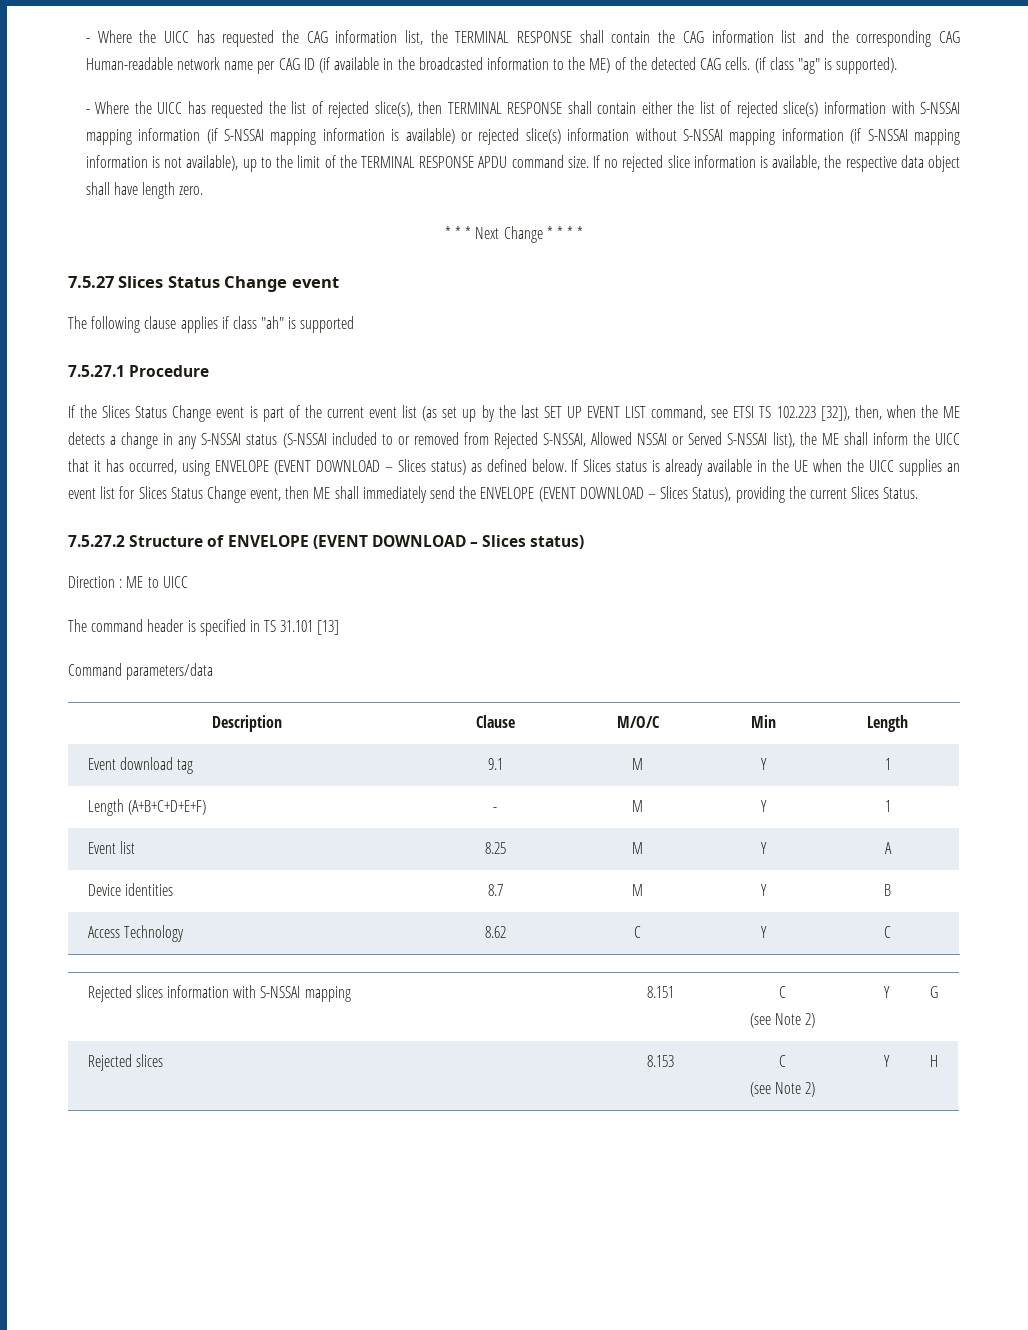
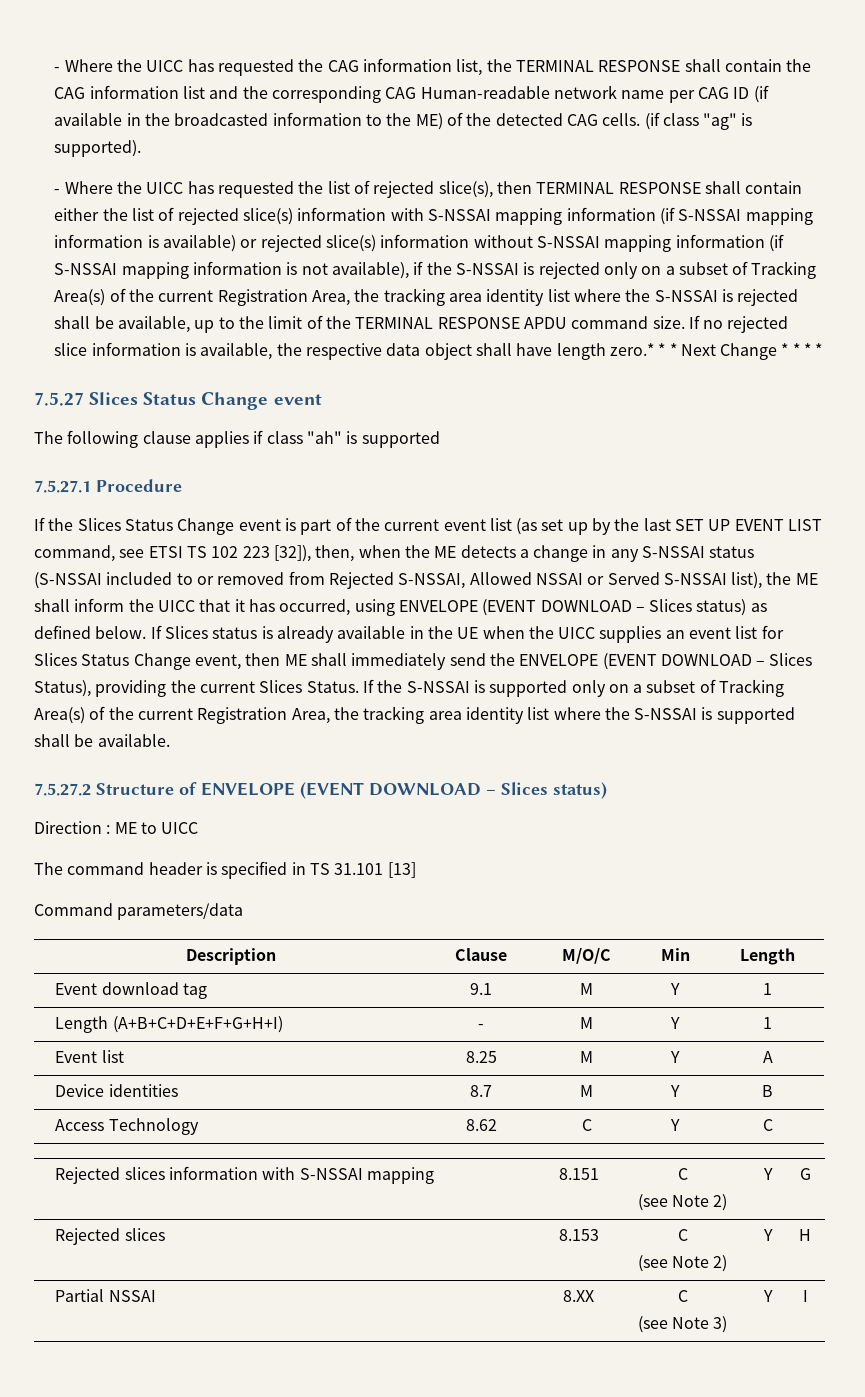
- - Where the UICC has requested the list of rejected slice(s), then TERMINAL RESPONSE shall contain either the list of rejected slice(s) information with S-NSSAI mapping information (if S-NSSAI mapping information is available) or rejected slice(s) information without S-NSSAI mapping information (if S-NSSAI mapping information is not available), up to the limit of the TERMINAL RESPONSE APDU command size.
+ - Where the UICC has requested the list of rejected slice(s), then TERMINAL RESPONSE shall contain either the list of rejected slice(s) information with S-NSSAI mapping information (if S-NSSAI mapping information is available) or rejected slice(s) information without S-NSSAI mapping information (if S-NSSAI mapping information is not available), if the S-NSSAI is rejected only on a subset of Tracking Area(s) of the current Registration Area, the tracking area identity list where the S-NSSAI is rejected shall be available, up to the limit of the TERMINAL RESPONSE APDU command size.
- If no rejected slice information is available, the respective data object shall have length zero.
- * * * Next Change * * * *
+ If no rejected slice information is available, the respective data object shall have length zero.* * * Next Change * * * *
- If the Slices Status Change event is part of the current event list (as set up by the last SET UP EVENT LIST command, see ETSI TS 102.223 [32]), then, when the ME detects a change in any S-NSSAI status (S-NSSAI included to or removed from Rejected S-NSSAI, Allowed NSSAI or Served S-NSSAI list), the ME shall inform the UICC that it has occurred, using ENVELOPE (EVENT DOWNLOAD – Slices status) as defined below.
+ If the Slices Status Change event is part of the current event list (as set up by the last SET UP EVENT LIST command, see ETSI TS 102 223 [32]), then, when the ME detects a change in any S-NSSAI status (S-NSSAI included to or removed from Rejected S-NSSAI, Allowed NSSAI or Served S-NSSAI list), the ME shall inform the UICC that it has occurred, using ENVELOPE (EVENT DOWNLOAD – Slices status) as defined below.
+ If the S-NSSAI is supported only on a subset of Tracking Area(s) of the current Registration Area, the tracking area identity list where the S-NSSAI is supported shall be available.
- Length (A+B+C+D+E+F) | - | M | Y | 1
+ Length (A+B+C+D+E+F+G+H+I) | - | M | Y | 1
+ Partial NSSAI | 8.XX | C
+ (see Note 3) | Y | I

